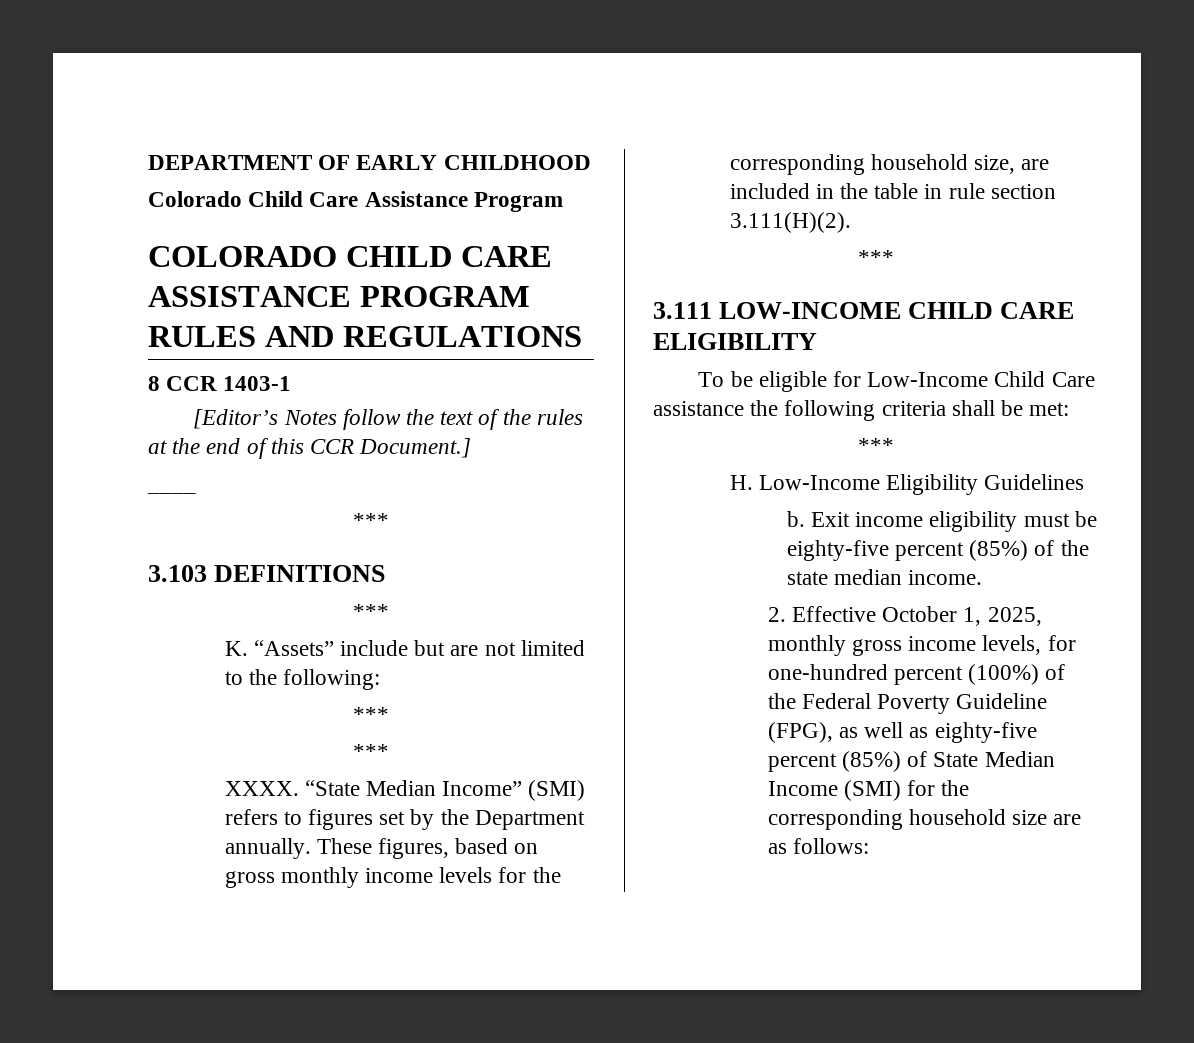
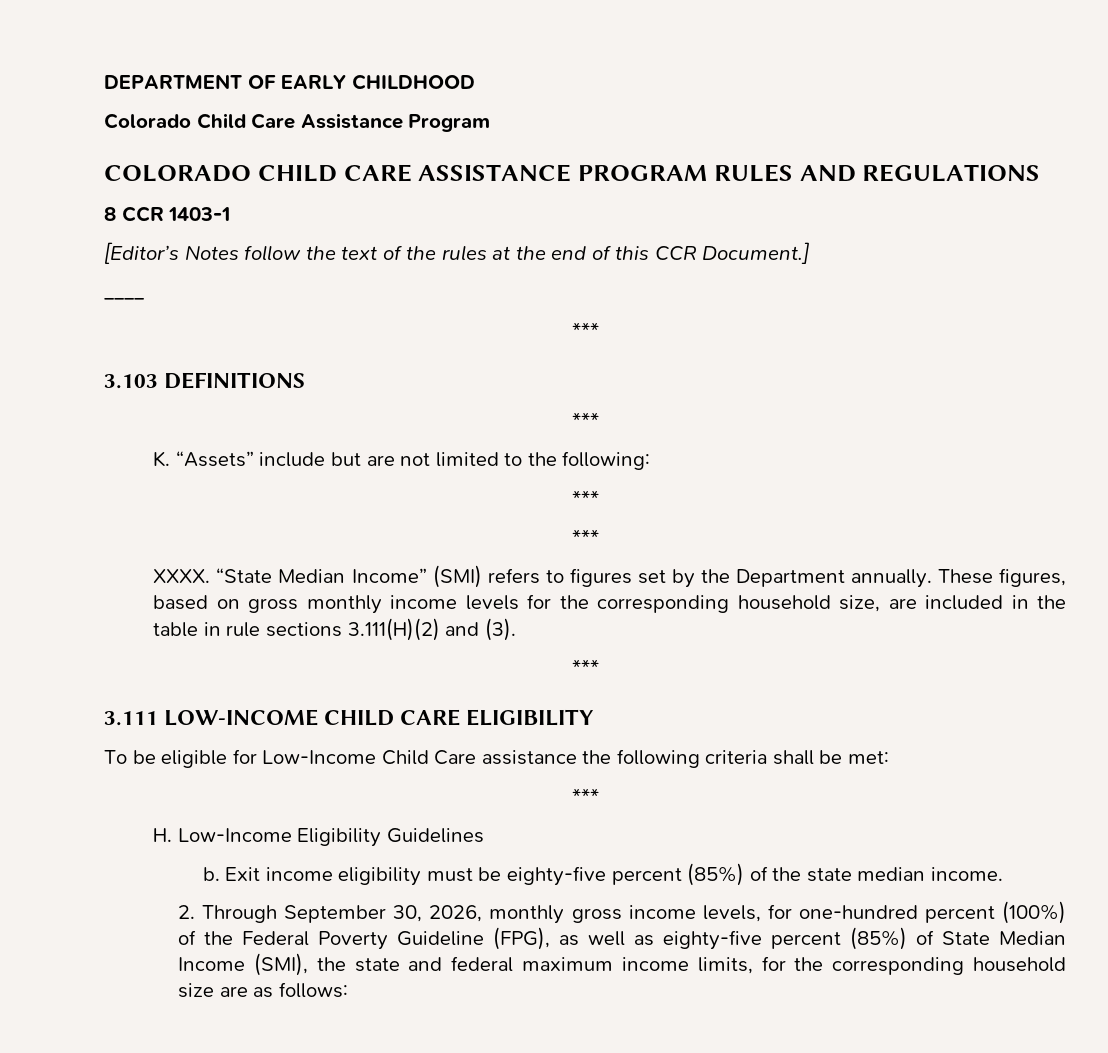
- These figures, based on gross monthly income levels for the corresponding household size, are included in the table in rule section 3.111(H)(2).
+ These figures, based on gross monthly income levels for the corresponding household size, are included in the table in rule sections 3.111(H)(2) and (3).
- 2. Effective October 1, 2025, monthly gross income levels, for one-hundred percent (100%) of the Federal Poverty Guideline (FPG), as well as eighty-five percent (85%) of State Median Income (SMI) for the corresponding household size are as follows:
+ 2. Through September 30, 2026, monthly gross income levels, for one-hundred percent (100%) of the Federal Poverty Guideline (FPG), as well as eighty-five percent (85%) of State Median Income (SMI), the state and federal maximum income limits, for the corresponding household size are as follows:

